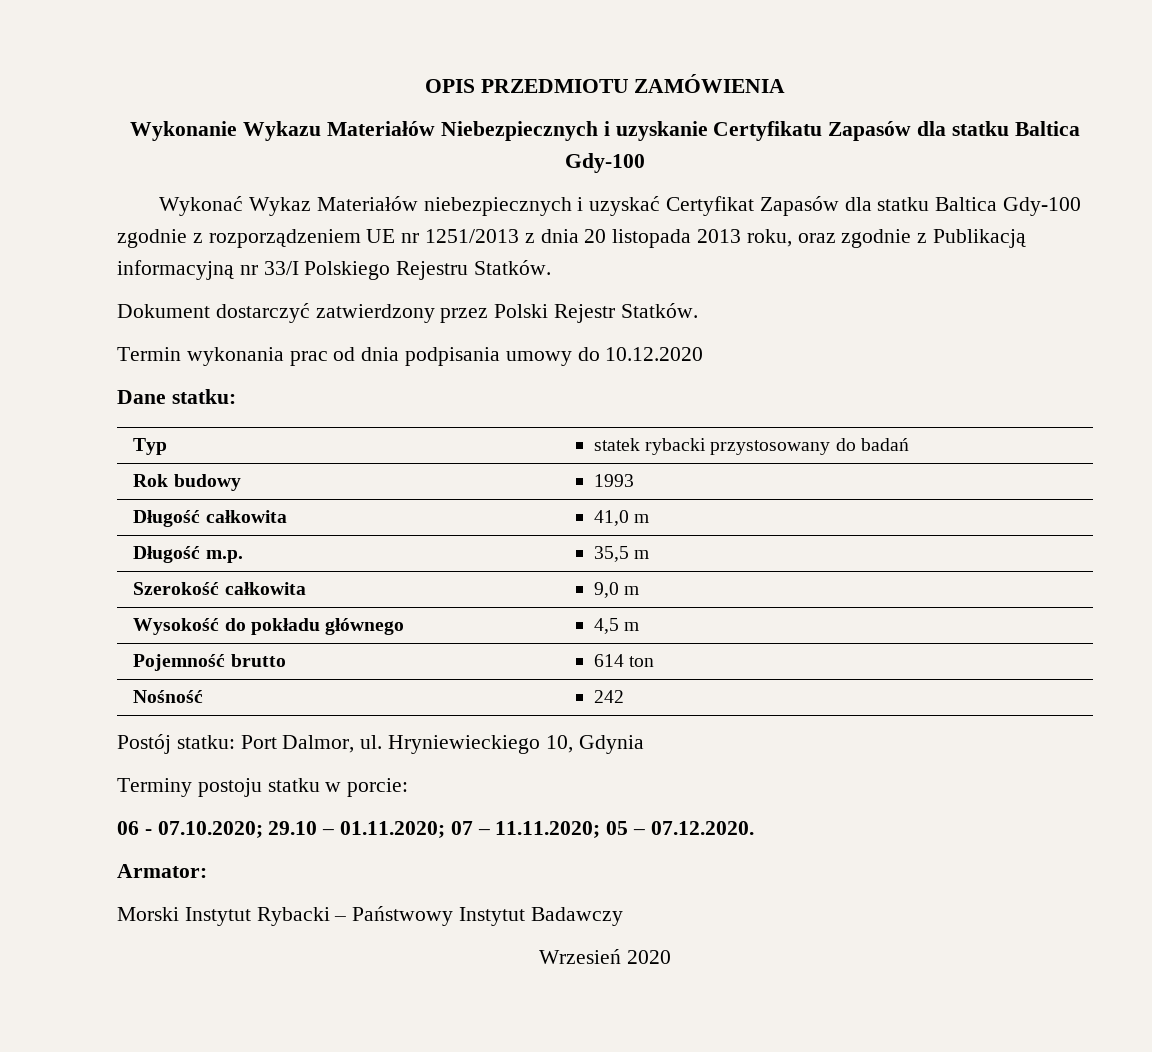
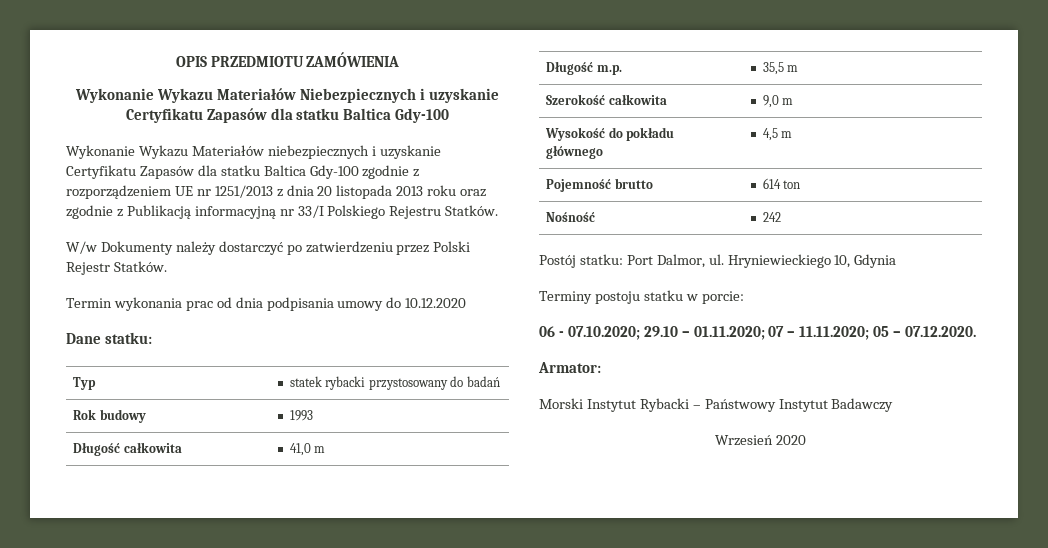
- Wykonać Wykaz Materiałów niebezpiecznych i uzyskać Certyfikat Zapasów dla statku Baltica Gdy-100 zgodnie z rozporządzeniem UE nr 1251/2013 z dnia 20 listopada 2013 roku, oraz zgodnie z Publikacją informacyjną nr 33/I Polskiego Rejestru Statków.
+ Wykonanie Wykazu Materiałów niebezpiecznych i uzyskanie Certyfikatu Zapasów dla statku Baltica Gdy-100 zgodnie z rozporządzeniem UE nr 1251/2013 z dnia 20 listopada 2013 roku oraz zgodnie z Publikacją informacyjną nr 33/I Polskiego Rejestru Statków.
- Dokument dostarczyć zatwierdzony przez Polski Rejestr Statków.
+ W/w Dokumenty należy dostarczyć po zatwierdzeniu przez Polski Rejestr Statków.

